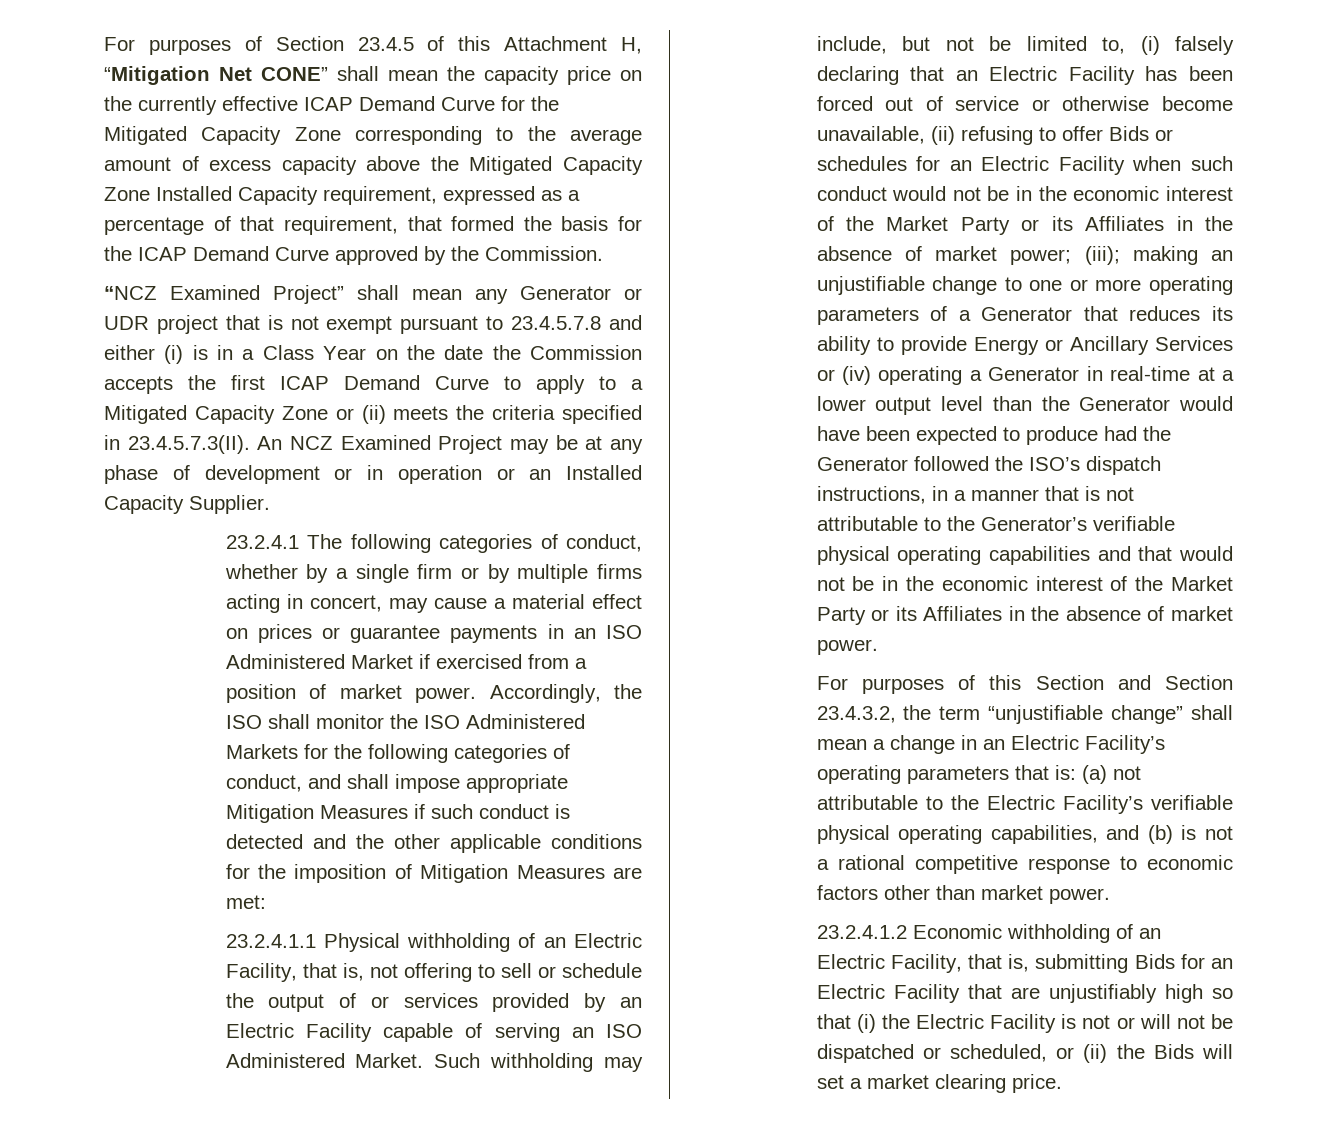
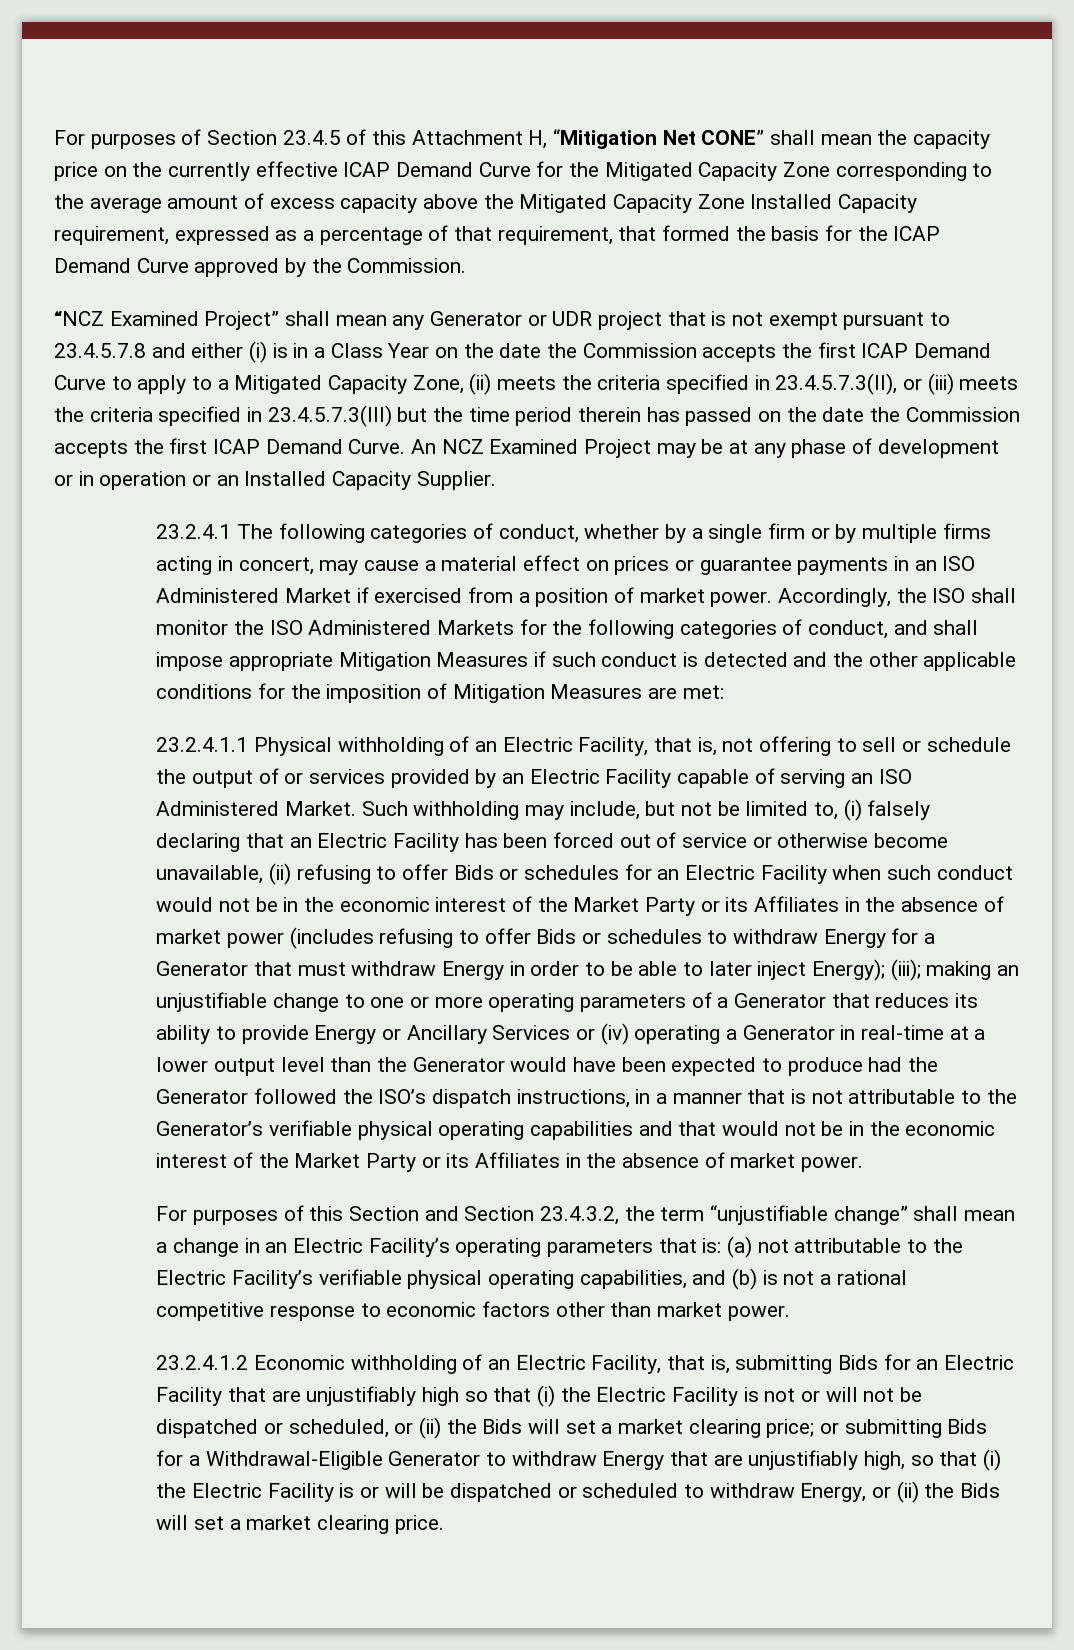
- “NCZ Examined Project” shall mean any Generator or UDR project that is not exempt pursuant to 23.4.5.7.8 and either (i) is in a Class Year on the date the Commission accepts the first ICAP Demand Curve to apply to a Mitigated Capacity Zone or (ii) meets the criteria specified in 23.4.5.7.3(II). An NCZ Examined Project may be at any phase of development or in operation or an Installed Capacity Supplier.
+ “NCZ Examined Project” shall mean any Generator or UDR project that is not exempt pursuant to 23.4.5.7.8 and either (i) is in a Class Year on the date the Commission accepts the first ICAP Demand Curve to apply to a Mitigated Capacity Zone, (ii) meets the criteria specified in 23.4.5.7.3(II), or (iii) meets the criteria specified in 23.4.5.7.3(III) but the time period therein has passed on the date the Commission accepts the first ICAP Demand Curve. An NCZ Examined Project may be at any phase of development or in operation or an Installed Capacity Supplier.
- Such withholding may include, but not be limited to, (i) falsely declaring that an Electric Facility has been forced out of service or otherwise become unavailable, (ii) refusing to offer Bids or schedules for an Electric Facility when such conduct would not be in the economic interest of the Market Party or its Affiliates in the absence of market power;
+ Such withholding may include, but not be limited to, (i) falsely declaring that an Electric Facility has been forced out of service or otherwise become unavailable, (ii) refusing to offer Bids or schedules for an Electric Facility when such conduct would not be in the economic interest of the Market Party or its Affiliates in the absence of market power (includes refusing to offer Bids or schedules to withdraw Energy for a Generator that must withdraw Energy in order to be able to later inject Energy);
- 23.2.4.1.2 Economic withholding of an Electric Facility, that is, submitting Bids for an Electric Facility that are unjustifiably high so that (i) the Electric Facility is not or will not be dispatched or scheduled, or (ii) the Bids will set a market clearing price.
+ 23.2.4.1.2 Economic withholding of an Electric Facility, that is, submitting Bids for an Electric Facility that are unjustifiably high so that (i) the Electric Facility is not or will not be dispatched or scheduled, or (ii) the Bids will set a market clearing price; or submitting Bids for a Withdrawal-Eligible Generator to withdraw Energy that are unjustifiably high, so that (i) the Electric Facility is or will be dispatched or scheduled to withdraw Energy, or (ii) the Bids will set a market clearing price.

